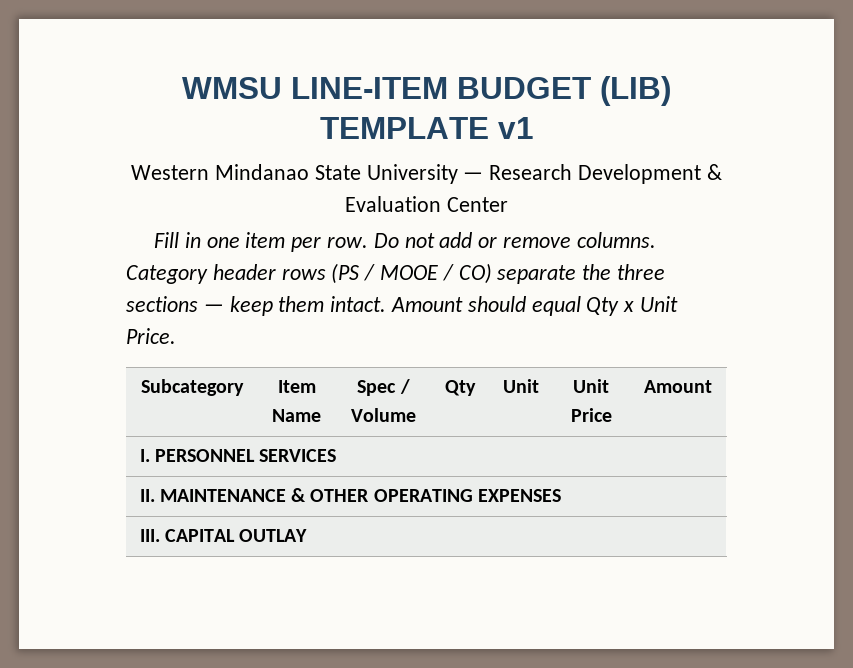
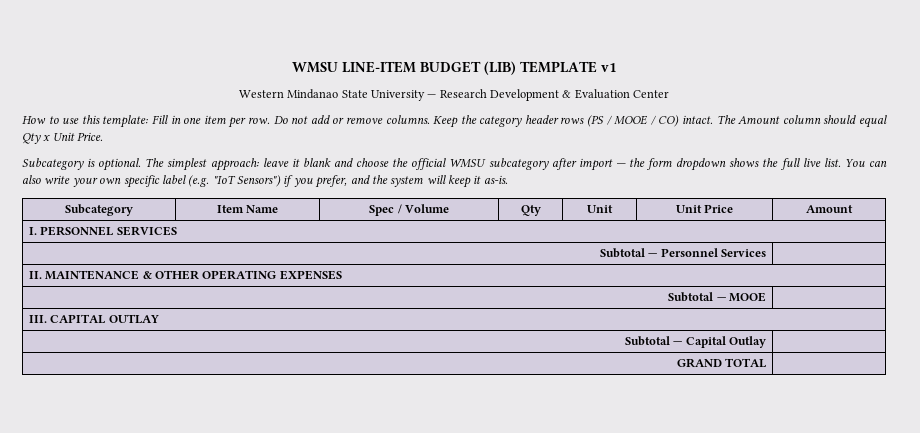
- Fill in one item per row.
+ How to use this template: Fill in one item per row.
- Category header rows (PS / MOOE / CO) separate the three sections — keep them intact. Amount should equal Qty x Unit Price.
+ Keep the category header rows (PS / MOOE / CO) intact. The Amount column should equal Qty x Unit Price.
+ Subcategory is optional. The simplest approach: leave it blank and choose the official WMSU subcategory after import — the form dropdown shows the full live list. You can also write your own specific label (e.g. "IoT Sensors") if you prefer, and the system will keep it as-is.
+ Subtotal — Personnel Services |
+ Subtotal — MOOE |
+ Subtotal — Capital Outlay |
+ GRAND TOTAL |

